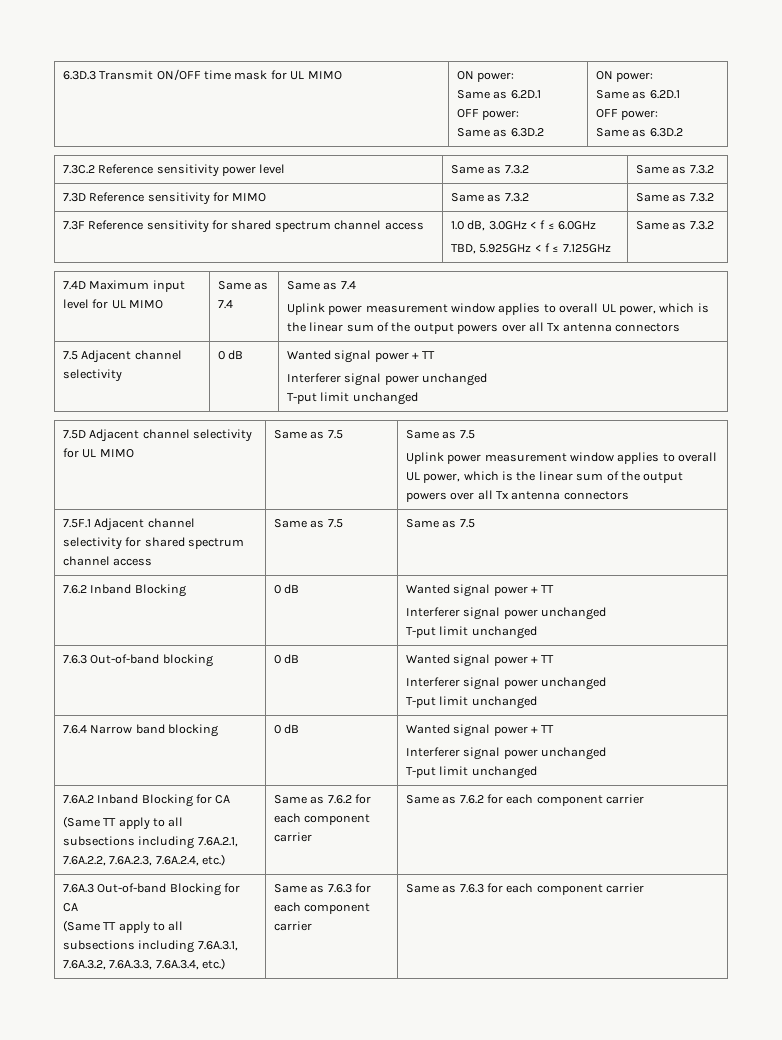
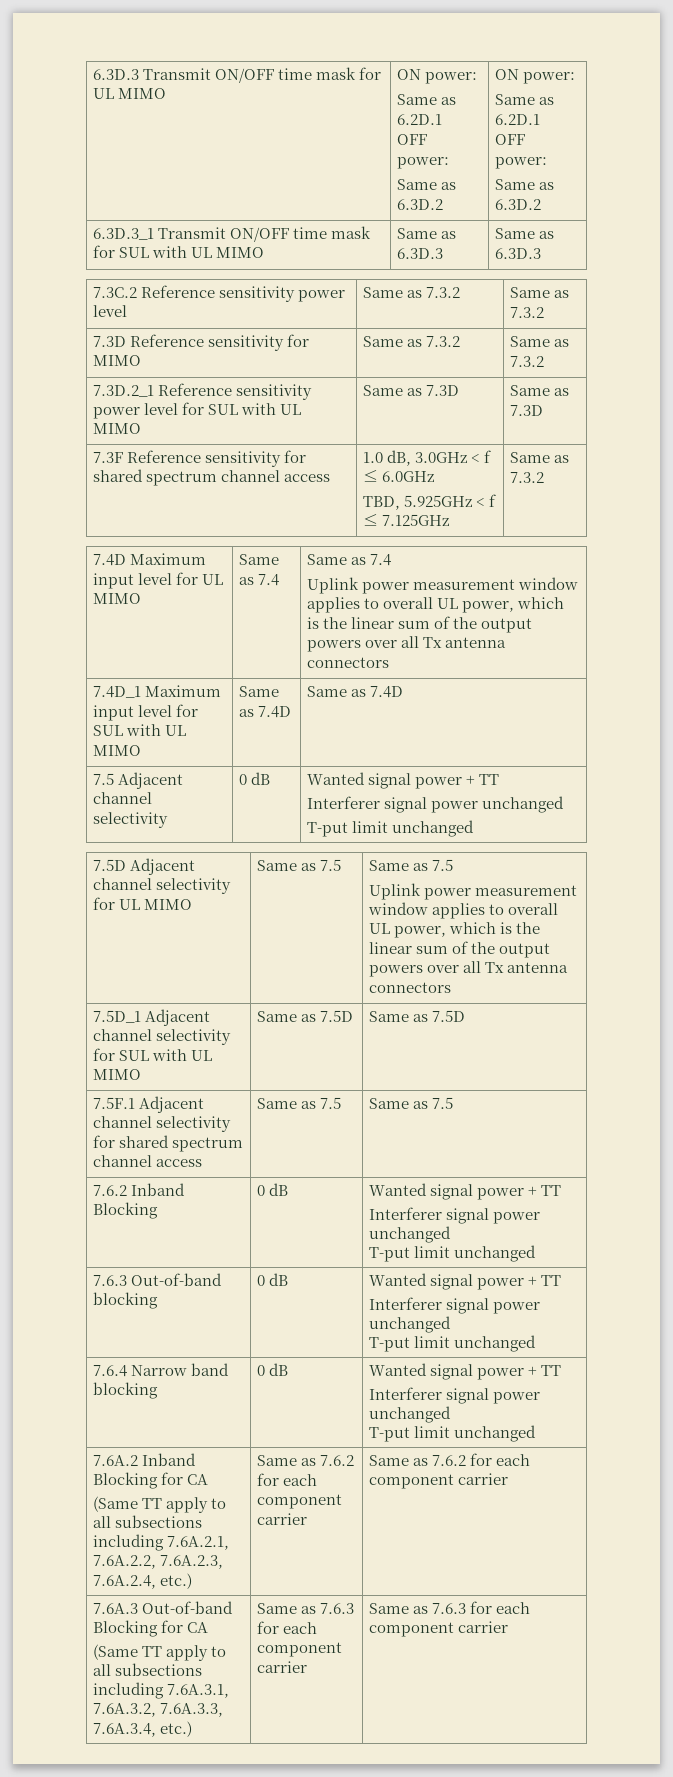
+ 6.3D.3_1 Transmit ON/OFF time mask for SUL with UL MIMO | Same as 6.3D.3 | Same as 6.3D.3
+ 7.3D.2_1 Reference sensitivity power level for SUL with UL MIMO | Same as 7.3D | Same as 7.3D
+ 7.4D_1 Maximum input level for SUL with UL MIMO | Same as 7.4D | Same as 7.4D
+ 7.5D_1 Adjacent channel selectivity for SUL with UL MIMO | Same as 7.5D | Same as 7.5D

